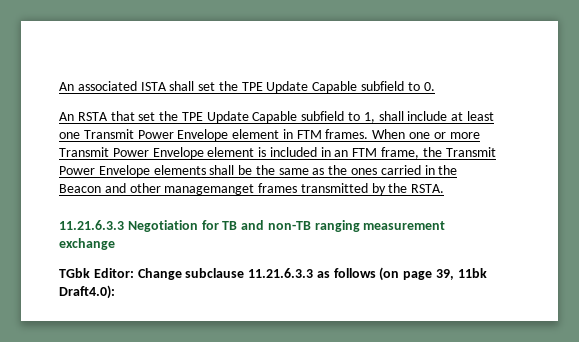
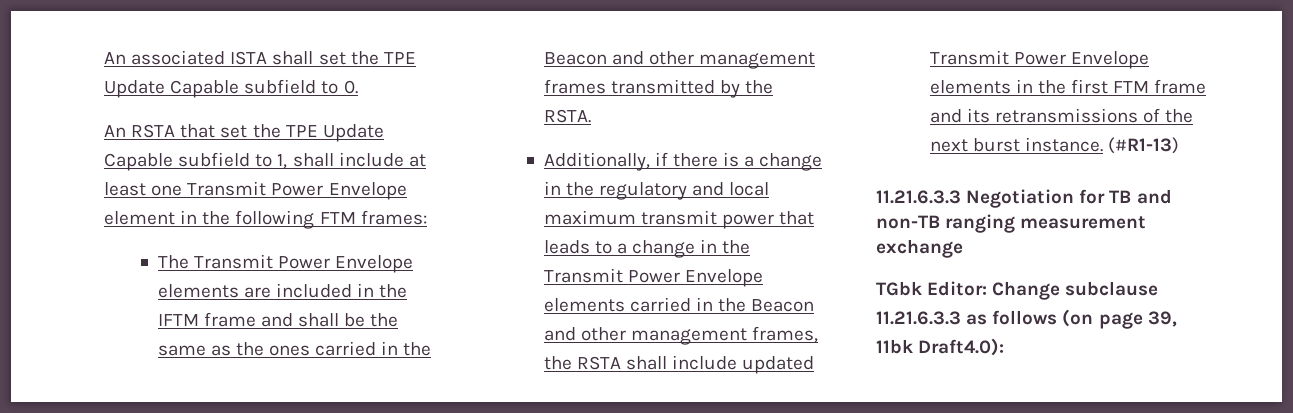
- An RSTA that set the TPE Update Capable subfield to 1, shall include at least one Transmit Power Envelope element in FTM frames. When one or more Transmit Power Envelope element is included in an FTM frame, the Transmit Power Envelope elements shall be the same as the ones carried in the Beacon and other managemanget frames transmitted by the RSTA.
+ An RSTA that set the TPE Update Capable subfield to 1, shall include at least one Transmit Power Envelope element in the following FTM frames:
+ The Transmit Power Envelope elements are included in the IFTM frame and shall be the same as the ones carried in the Beacon and other management frames transmitted by the RSTA.
+ Additionally, if there is a change in the regulatory and local maximum transmit power that leads to a change in the Transmit Power Envelope elements carried in the Beacon and other management frames, the RSTA shall include updated Transmit Power Envelope elements in the first FTM frame and its retransmissions of the next burst instance. (#R1-13)

